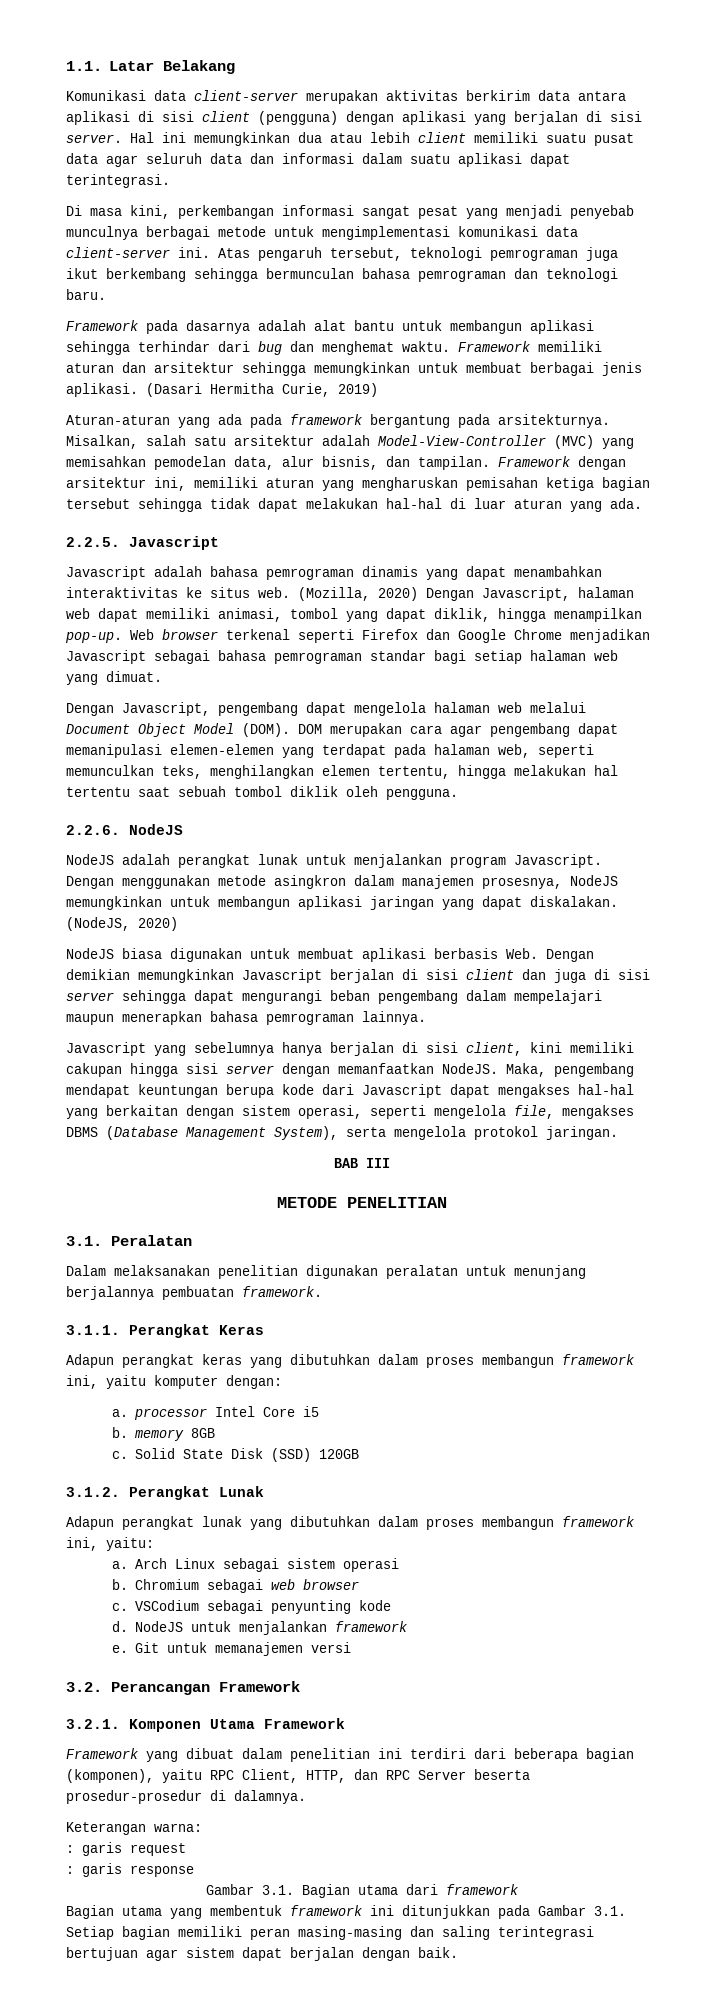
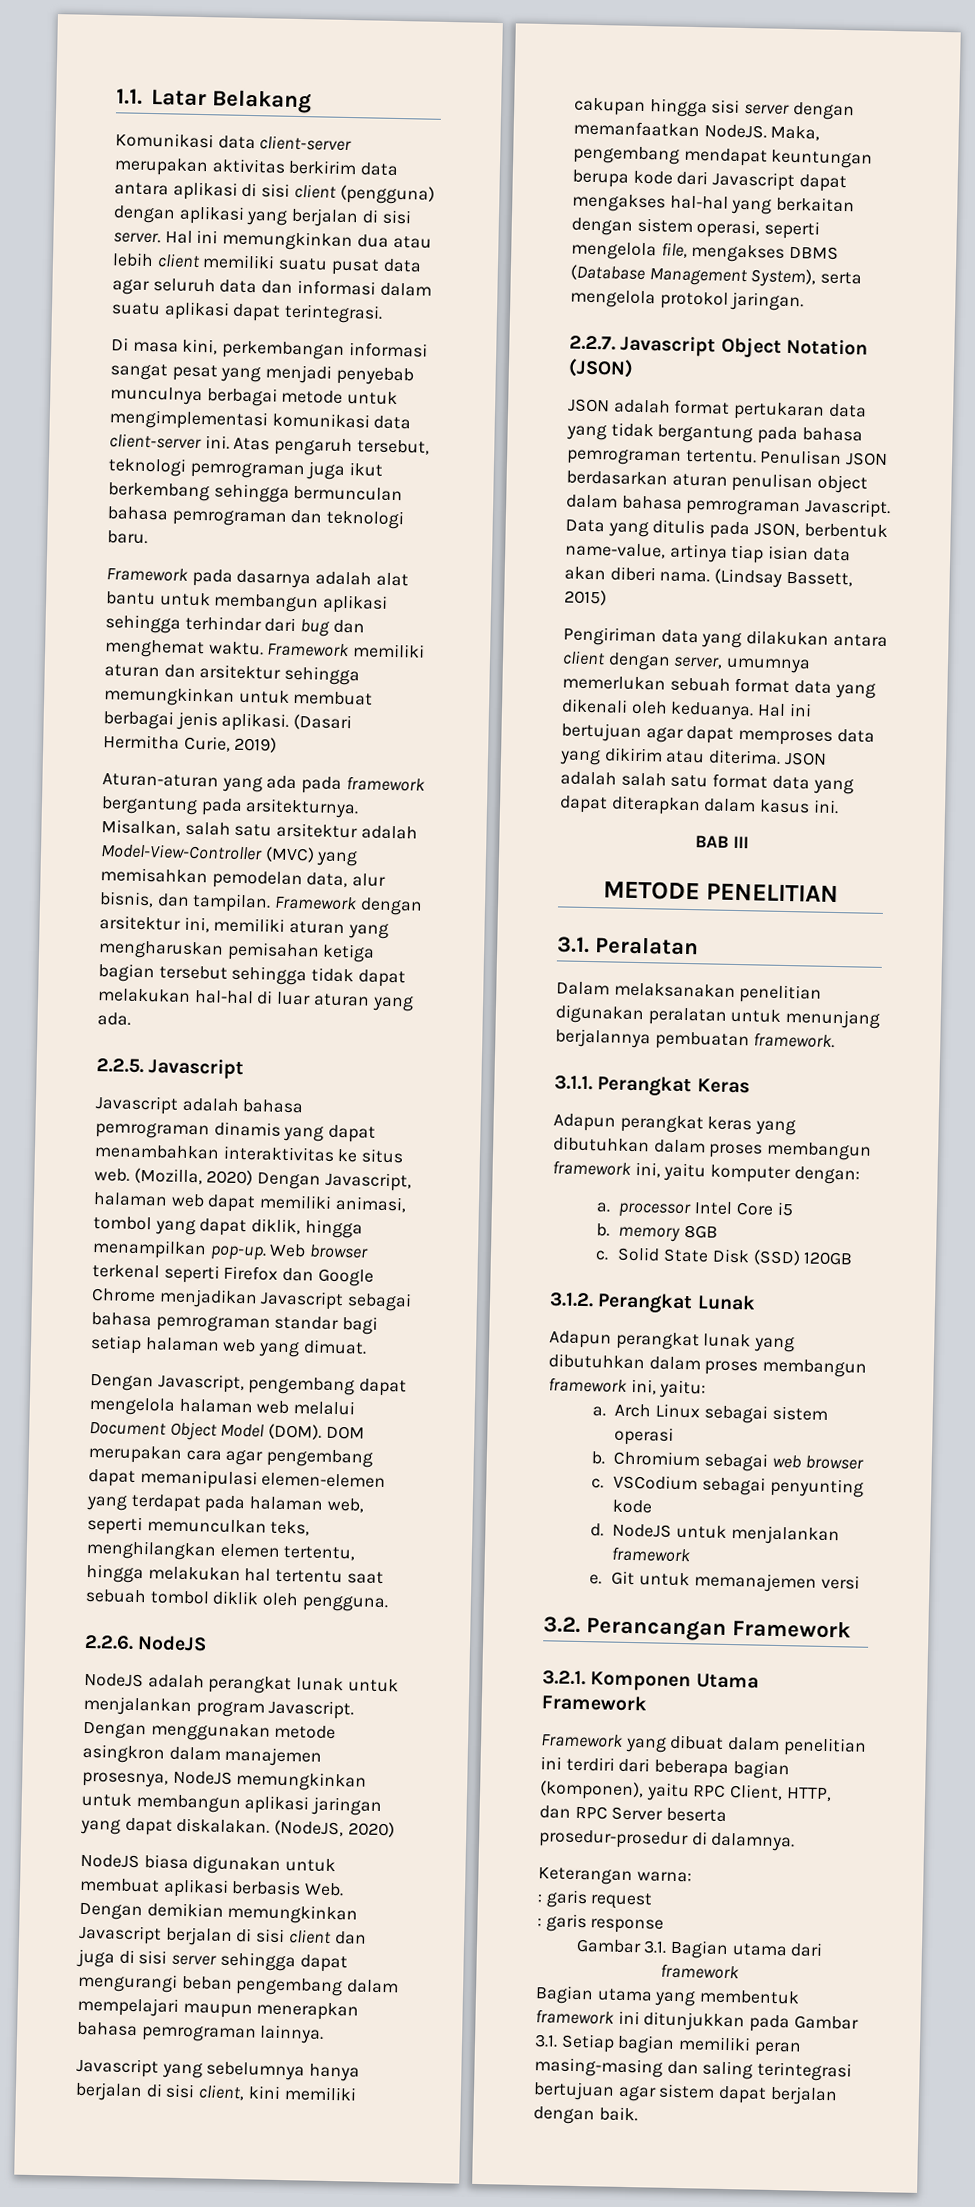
+ 2.2.7. Javascript Object Notation (JSON)
+ JSON adalah format pertukaran data yang tidak bergantung pada bahasa pemrograman tertentu. Penulisan JSON berdasarkan aturan penulisan object dalam bahasa pemrograman Javascript. Data yang ditulis pada JSON, berbentuk name-value, artinya tiap isian data akan diberi nama. (Lindsay Bassett, 2015)
+ Pengiriman data yang dilakukan antara client dengan server, umumnya memerlukan sebuah format data yang dikenali oleh keduanya. Hal ini bertujuan agar dapat memproses data yang dikirim atau diterima. JSON adalah salah satu format data yang dapat diterapkan dalam kasus ini.

